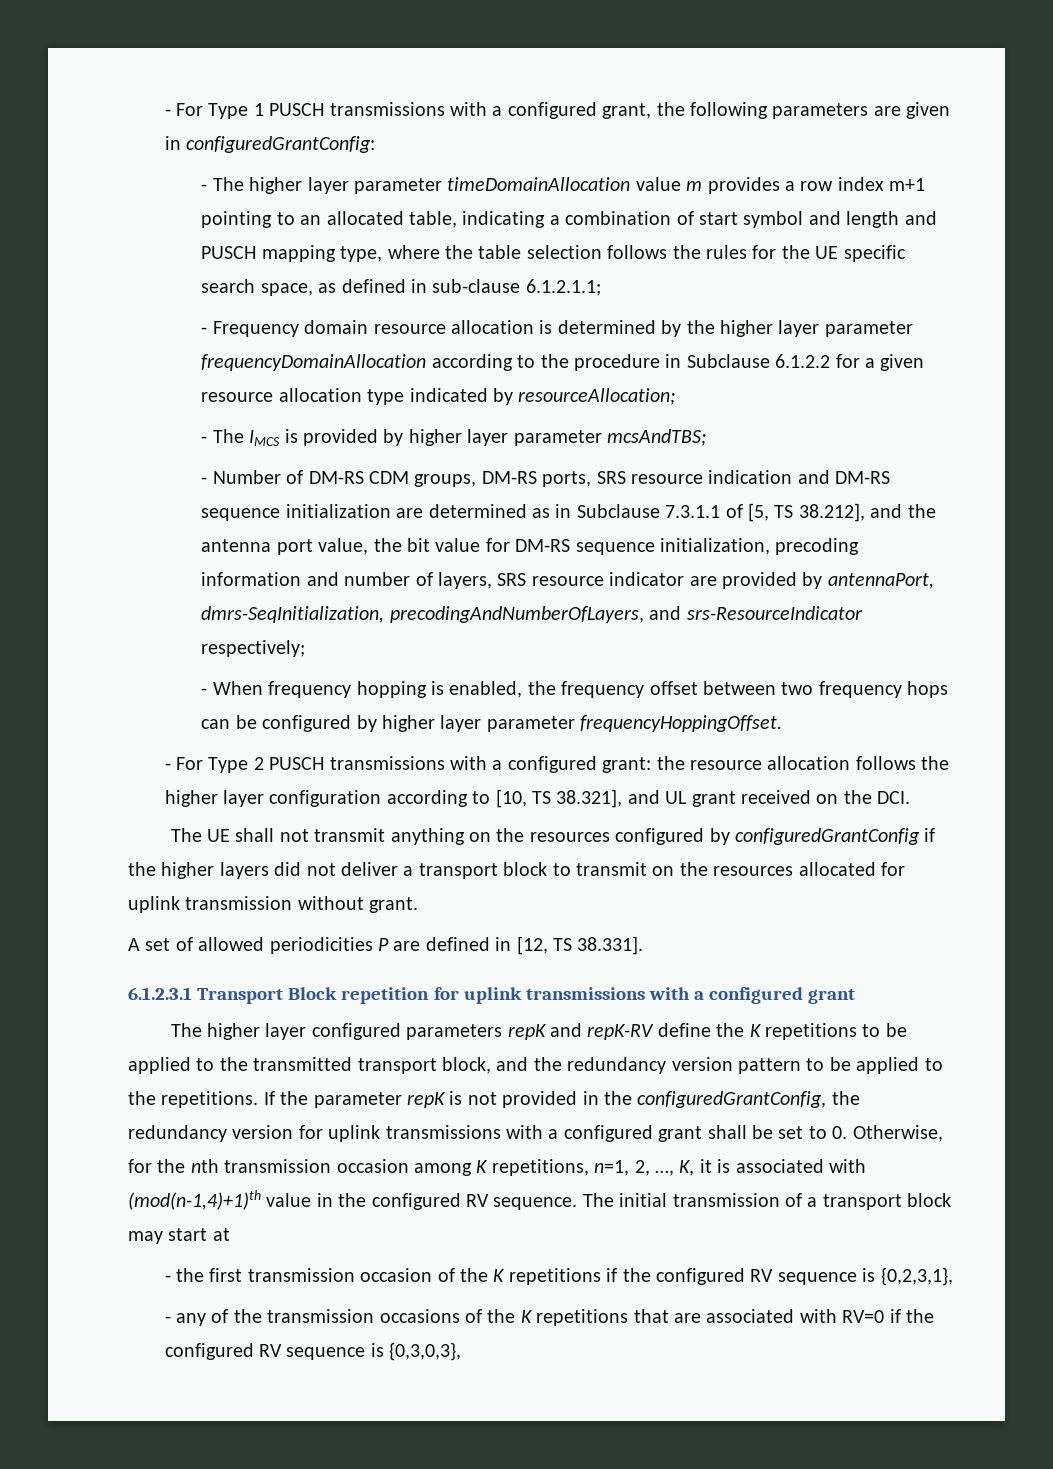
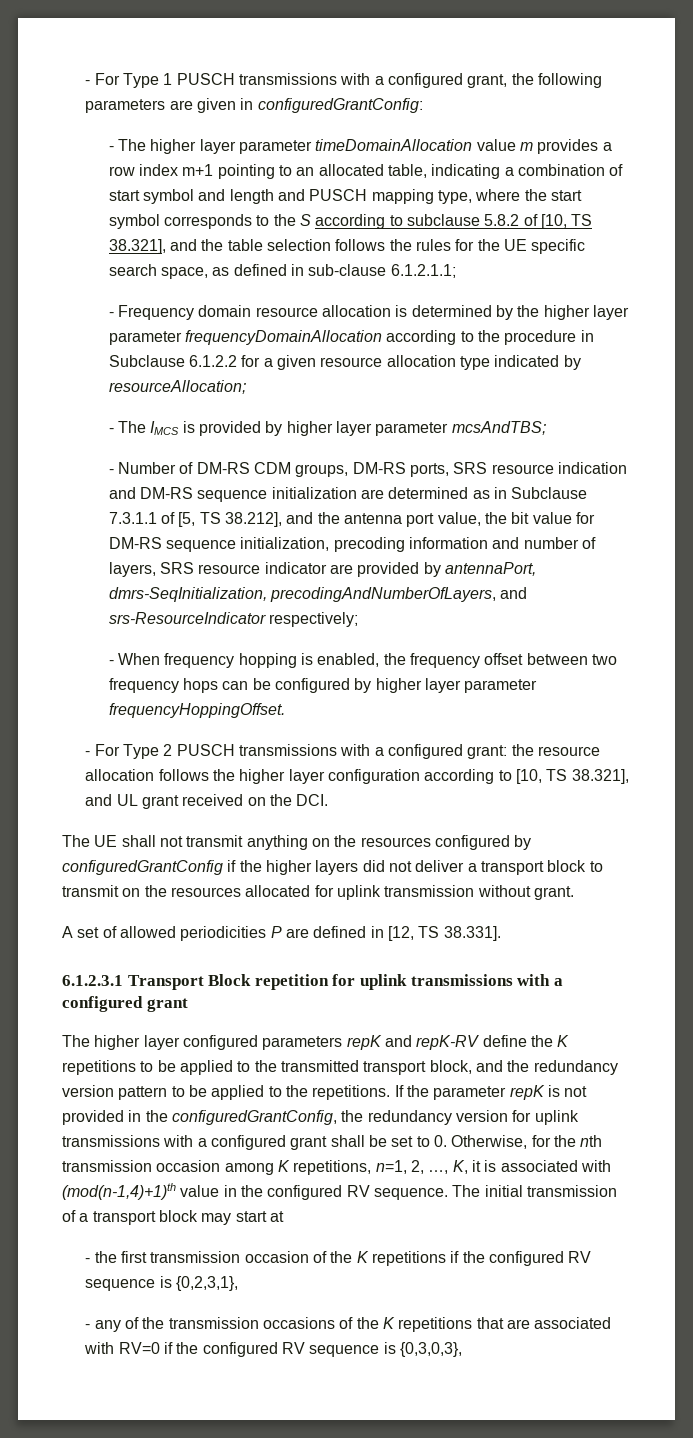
- - The higher layer parameter timeDomainAllocation value m provides a row index m+1 pointing to an allocated table, indicating a combination of start symbol and length and PUSCH mapping type, where the table selection follows the rules for the UE specific search space, as defined in sub-clause 6.1.2.1.1;
+ - The higher layer parameter timeDomainAllocation value m provides a row index m+1 pointing to an allocated table, indicating a combination of start symbol and length and PUSCH mapping type, where the start symbol corresponds to the S according to subclause 5.8.2 of [10, TS 38.321], and the table selection follows the rules for the UE specific search space, as defined in sub-clause 6.1.2.1.1;

